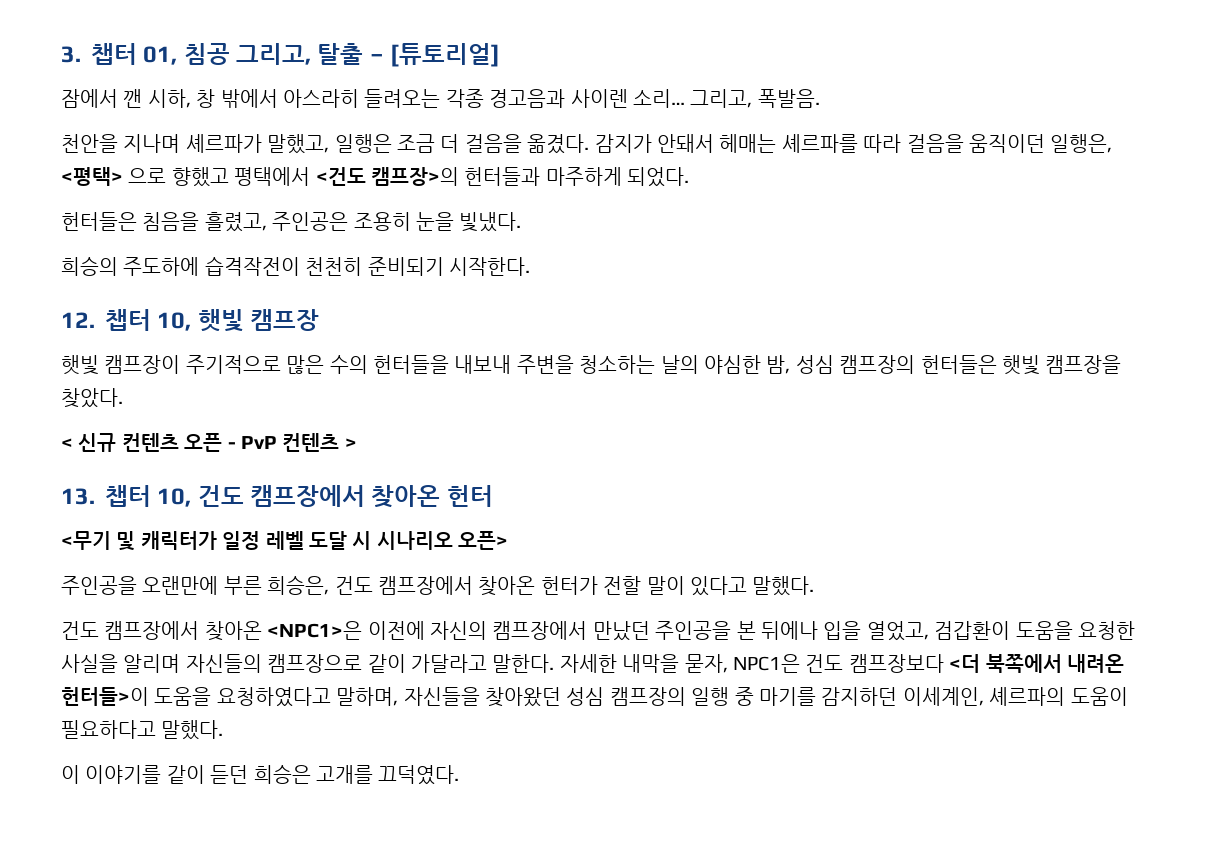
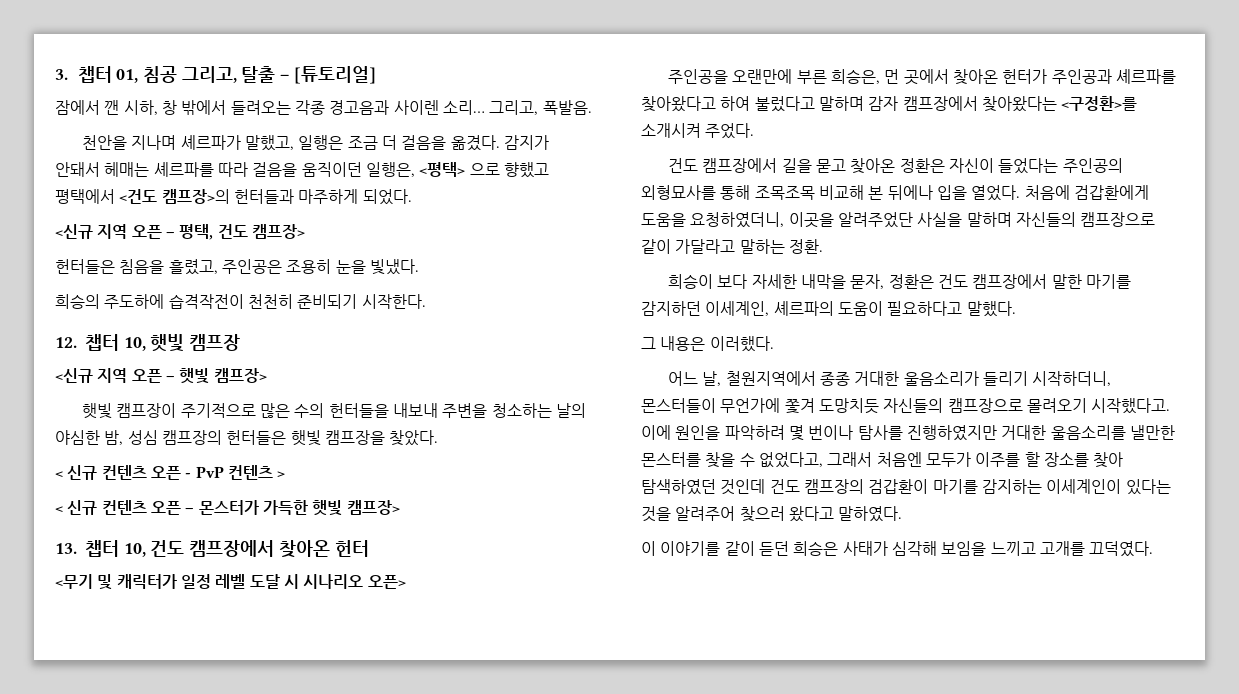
- 잠에서 깬 시하, 창 밖에서 아스라히 들려오는 각종 경고음과 사이렌 소리…
+ 잠에서 깬 시하, 창 밖에서 들려오는 각종 경고음과 사이렌 소리…
+ <신규 지역 오픈 – 평택, 건도 캠프장>
+ <신규 지역 오픈 – 햇빛 캠프장>
+ < 신규 컨텐츠 오픈 – 몬스터가 가득한 햇빛 캠프장>
- 주인공을 오랜만에 부른 희승은, 건도 캠프장에서 찾아온 헌터가 전할 말이 있다고 말했다.
- 건도 캠프장에서 찾아온 <NPC1>은 이전에 자신의 캠프장에서 만났던 주인공을 본 뒤에나 입을 열었고, 검갑환이 도움을 요청한 사실을 알리며 자신들의 캠프장으로 같이 가달라고 말한다. 자세한 내막을 묻자, NPC1은 건도 캠프장보다 <더 북쪽에서 내려온 헌터들>이 도움을 요청하였다고 말하며, 자신들을 찾아왔던 성심 캠프장의 일행 중 마기를 감지하던 이세계인, 셰르파의 도움이 필요하다고 말했다.
+ 주인공을 오랜만에 부른 희승은, 먼 곳에서 찾아온 헌터가 주인공과 셰르파를 찾아왔다고 하여 불렀다고 말하며 감자 캠프장에서 찾아왔다는 <구정환>를 소개시켜 주었다.
+ 건도 캠프장에서 길을 묻고 찾아온 정환은 자신이 들었다는 주인공의 외형묘사를 통해 조목조목 비교해 본 뒤에나 입을 열었다. 처음에 검갑환에게 도움을 요청하였더니, 이곳을 알려주었단 사실을 말하며 자신들의 캠프장으로 같이 가달라고 말하는 정환.
+ 희승이 보다 자세한 내막을 묻자, 정환은 건도 캠프장에서 말한 마기를 감지하던 이세계인, 셰르파의 도움이 필요하다고 말했다.
+ 그 내용은 이러했다.
+ 어느 날, 철원지역에서 종종 거대한 울음소리가 들리기 시작하더니, 몬스터들이 무언가에 쫓겨 도망치듯 자신들의 캠프장으로 몰려오기 시작했다고. 이에 원인을 파악하려 몇 번이나 탐사를 진행하였지만 거대한 울음소리를 낼만한 몬스터를 찾을 수 없었다고, 그래서 처음엔 모두가 이주를 할 장소를 찾아 탐색하였던 것인데 건도 캠프장의 검갑환이 마기를 감지하는 이세계인이 있다는 것을 알려주어 찾으러 왔다고 말하였다.
- 이 이야기를 같이 듣던 희승은 고개를 끄덕였다.
+ 이 이야기를 같이 듣던 희승은 사태가 심각해 보임을 느끼고 고개를 끄덕였다.

